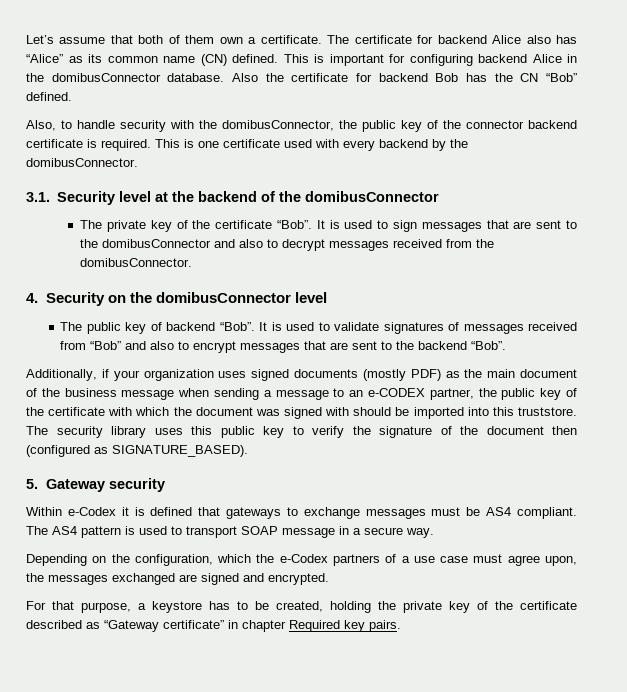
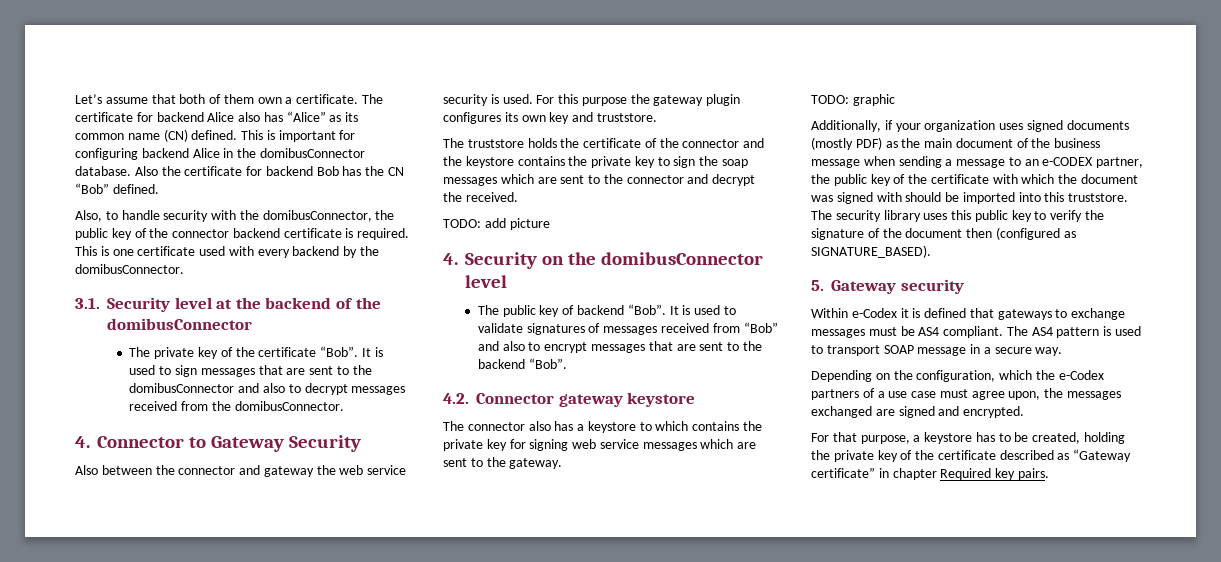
+ 4. Connector to Gateway Security
+ Also between the connector and gateway the web service security is used. For this purpose the gateway plugin configures its own key and truststore.
+ The truststore holds the certificate of the connector and the keystore contains the private key to sign the soap messages which are sent to the connector and decrypt the received.
+ TODO: add picture
+ 4.2. Connector gateway keystore
+ The connector also has a keystore to which contains the private key for signing web service messages which are sent to the gateway.
+ TODO: graphic

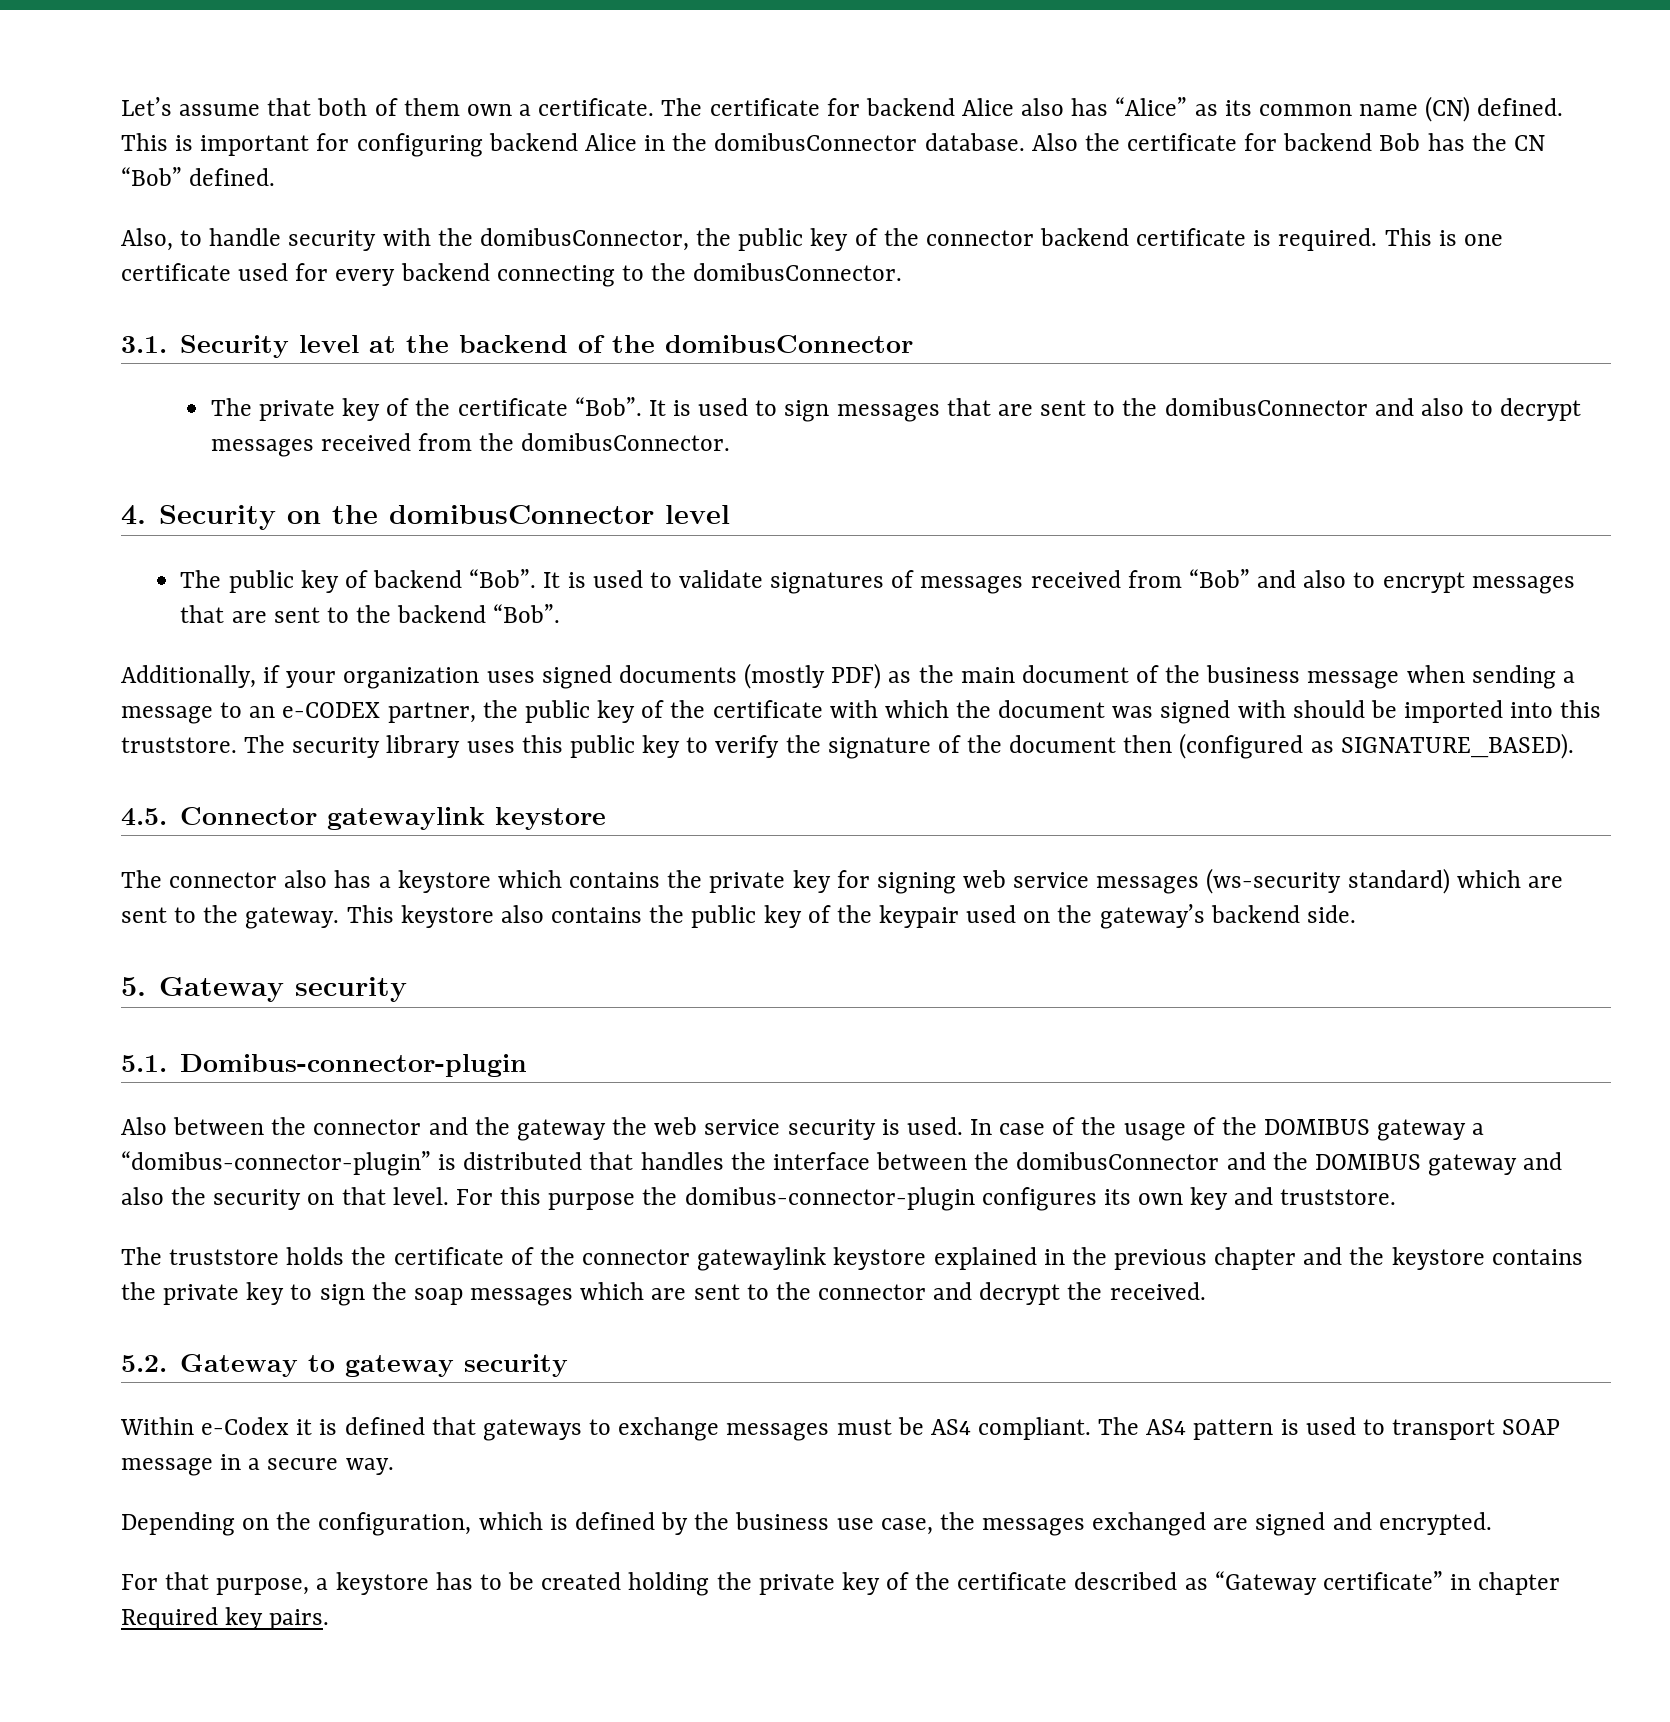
- This is one certificate used with every backend by the domibusConnector.
+ This is one certificate used for every backend connecting to the domibusConnector.
- 4. Connector to Gateway Security
- Also between the connector and gateway the web service security is used. For this purpose the gateway plugin configures its own key and truststore.
- The truststore holds the certificate of the connector and the keystore contains the private key to sign the soap messages which are sent to the connector and decrypt the received.
- TODO: add picture
- 4.2. Connector gateway keystore
- The connector also has a keystore to which contains the private key for signing web service messages which are sent to the gateway.
- TODO: graphic
+ 4.5. Connector gatewaylink keystore
+ The connector also has a keystore which contains the private key for signing web service messages (ws-security standard) which are sent to the gateway. This keystore also contains the public key of the keypair used on the gateway’s backend side.
  5. Gateway security
+ 5.1. Domibus-connector-plugin
+ Also between the connector and the gateway the web service security is used. In case of the usage of the DOMIBUS gateway a “domibus-connector-plugin” is distributed that handles the interface between the domibusConnector and the DOMIBUS gateway and also the security on that level. For this purpose the domibus-connector-plugin configures its own key and truststore.
+ The truststore holds the certificate of the connector gatewaylink keystore explained in the previous chapter and the keystore contains the private key to sign the soap messages which are sent to the connector and decrypt the received.
+ 5.2. Gateway to gateway security
- Depending on the configuration, which the e-Codex partners of a use case must agree upon, the messages exchanged are signed and encrypted.
+ Depending on the configuration, which is defined by the business use case, the messages exchanged are signed and encrypted.
- For that purpose, a keystore has to be created, holding the private key of the certificate described as “Gateway certificate” in chapter Required key pairs.
+ For that purpose, a keystore has to be created holding the private key of the certificate described as “Gateway certificate” in chapter Required key pairs.

